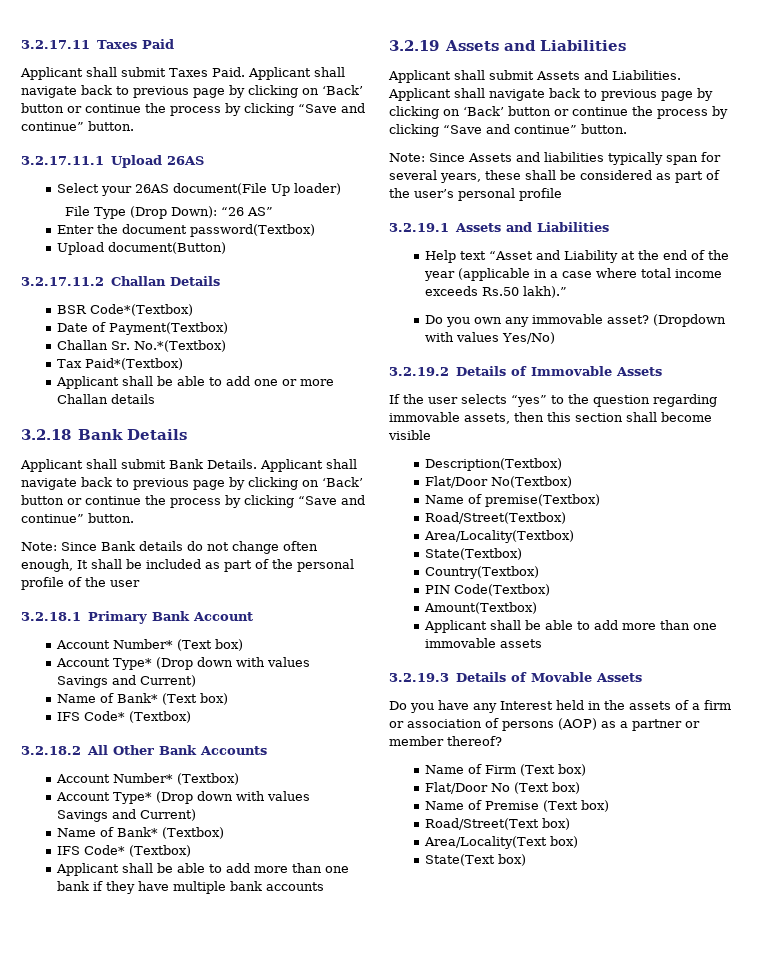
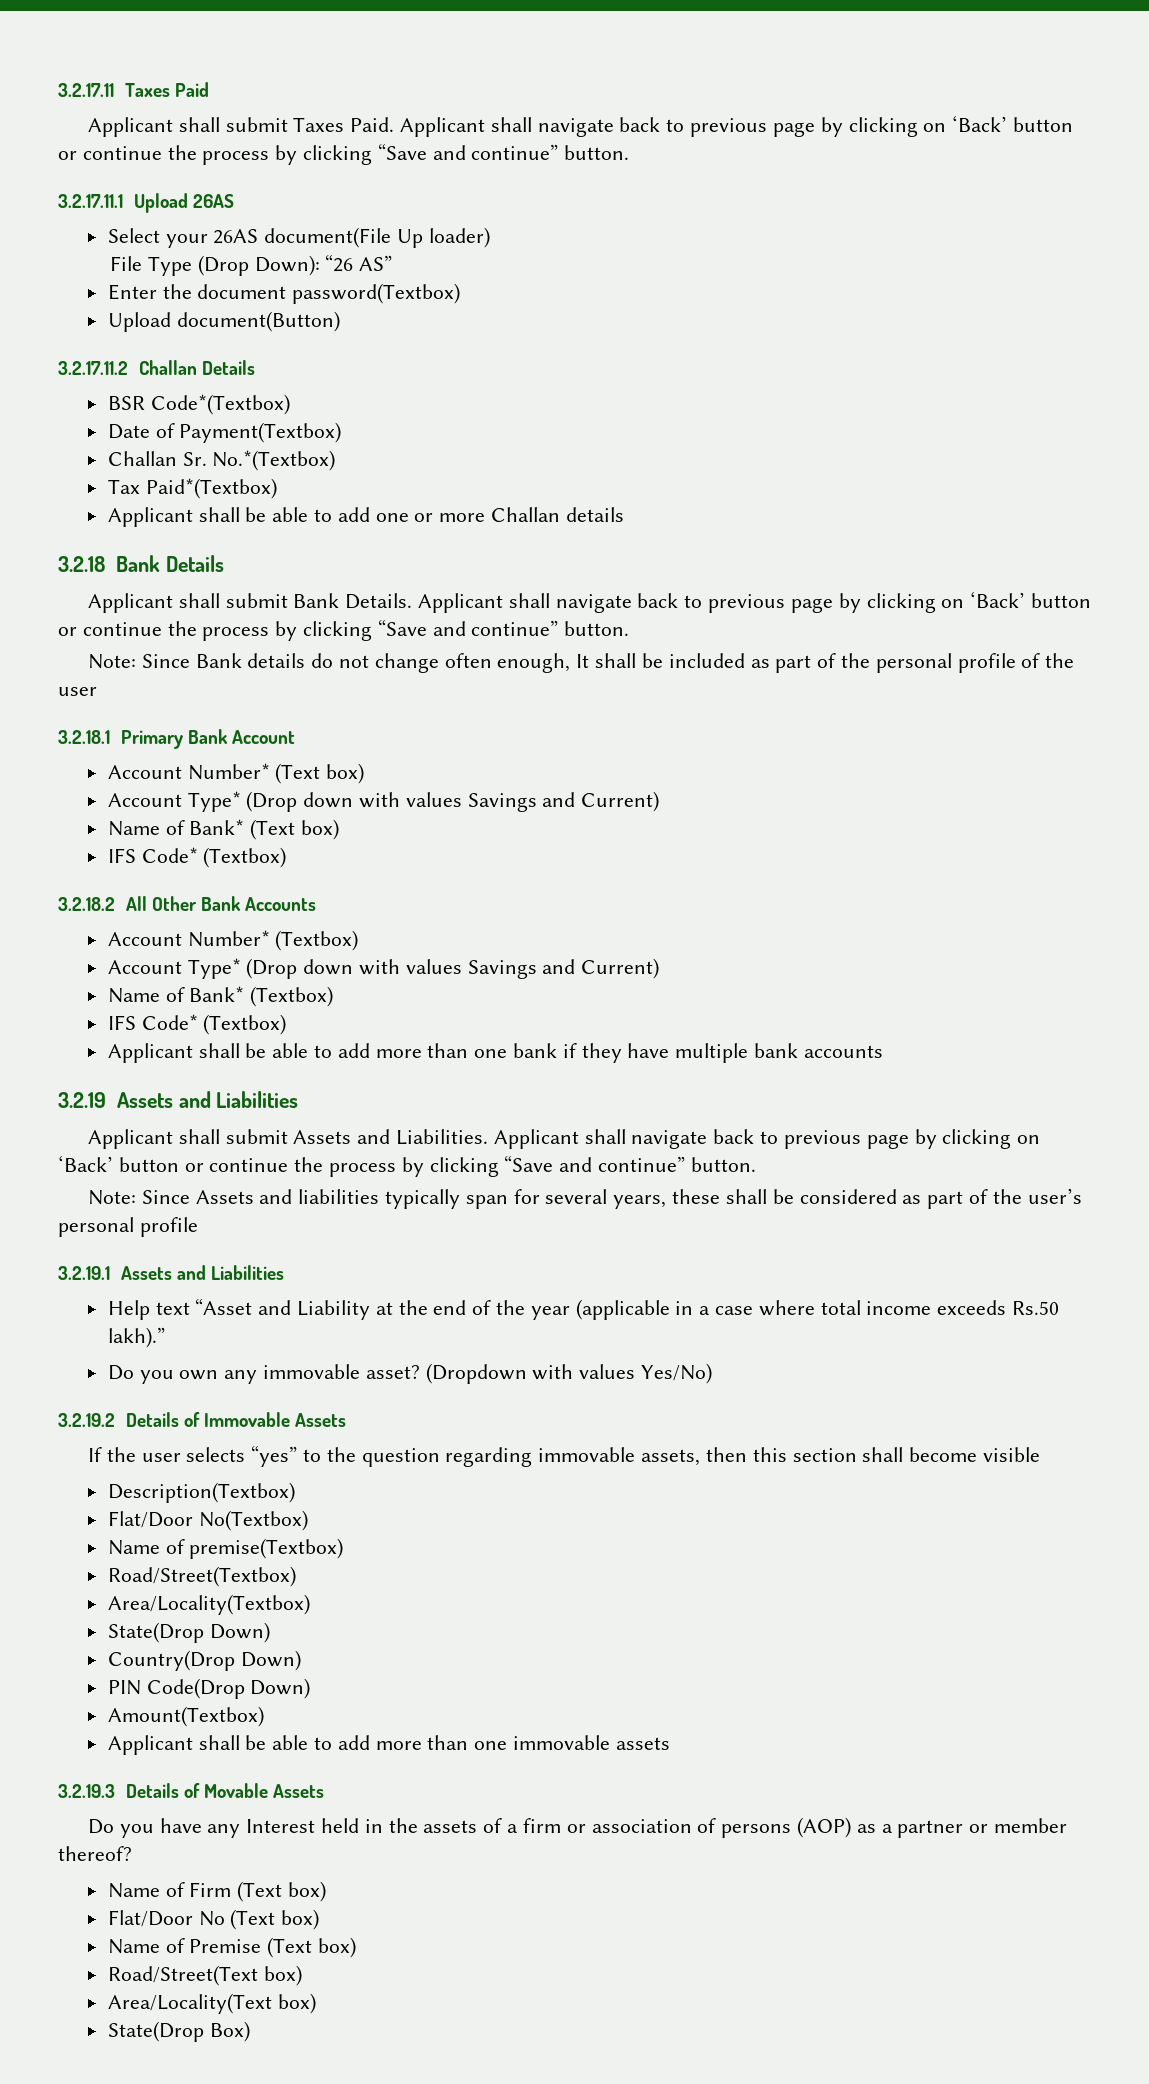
- State(Textbox)
- Country(Textbox)
+ State(Drop Down)
+ Country(Drop Down)
- PIN Code(Textbox)
+ PIN Code(Drop Down)
- State(Text box)
+ State(Drop Box)

